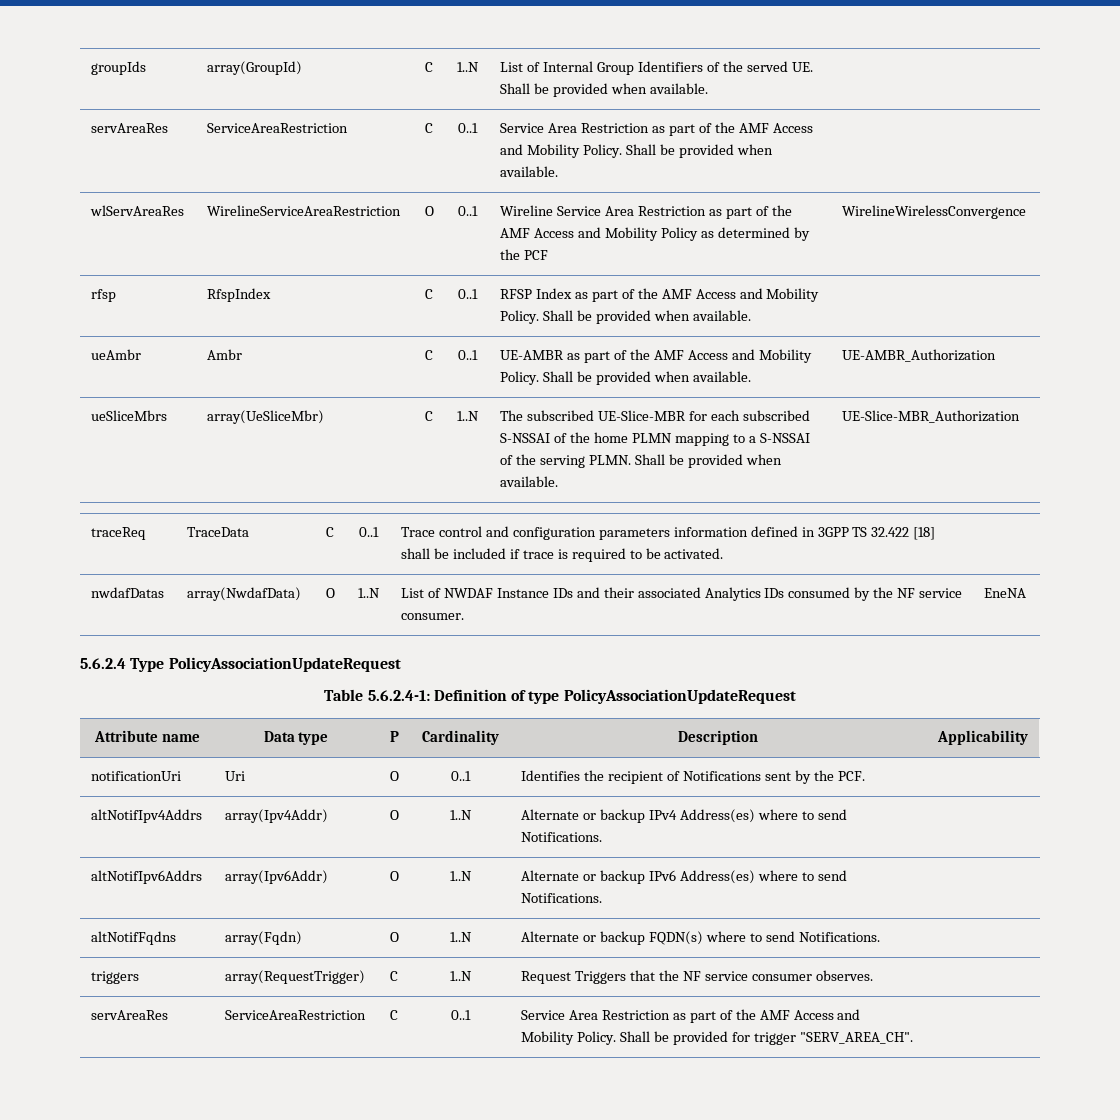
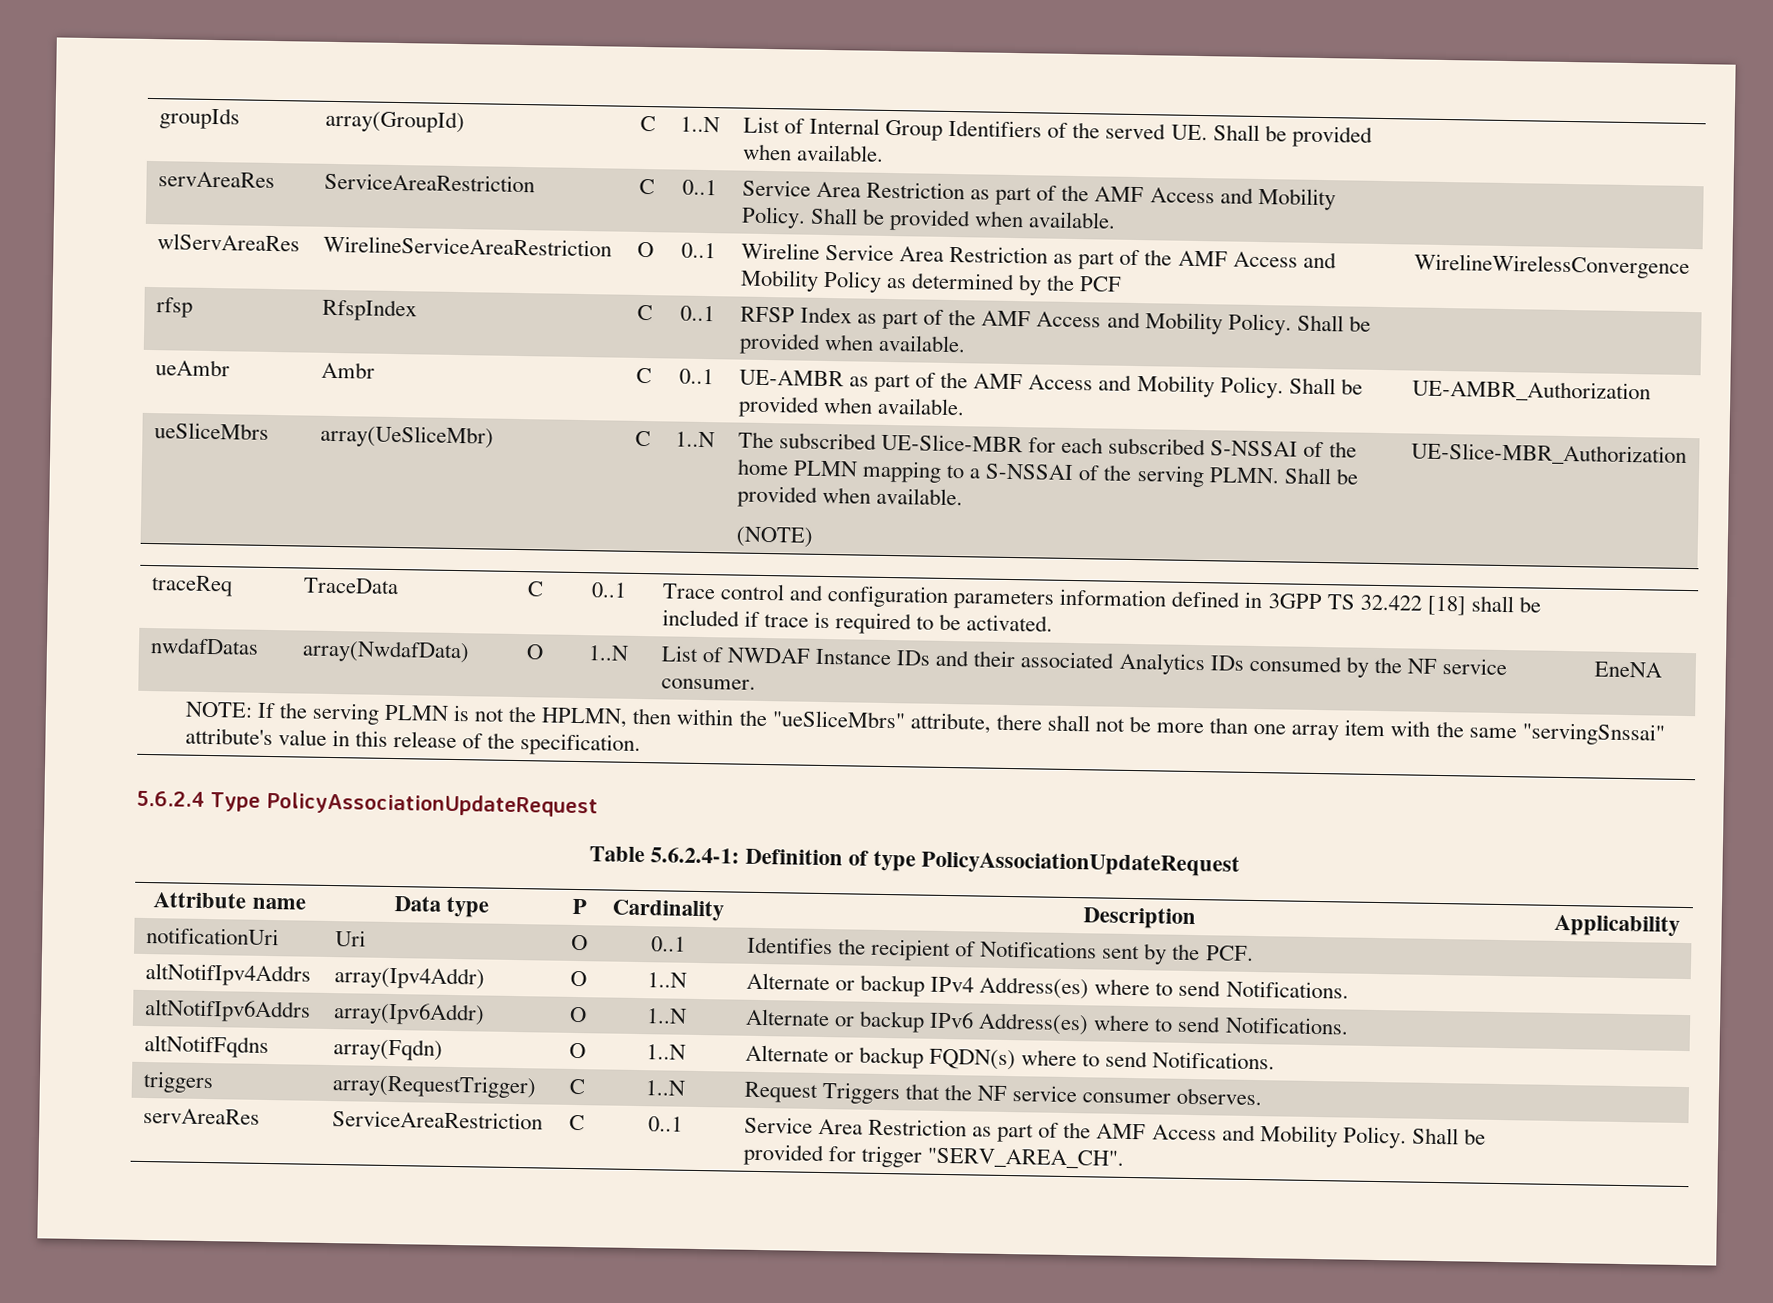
- ueSliceMbrs | array(UeSliceMbr) | C | 1..N | The subscribed UE-Slice-MBR for each subscribed S-NSSAI of the home PLMN mapping to a S-NSSAI of the serving PLMN. Shall be provided when available. | UE-Slice-MBR_Authorization
+ ueSliceMbrs | array(UeSliceMbr) | C | 1..N | The subscribed UE-Slice-MBR for each subscribed S-NSSAI of the home PLMN mapping to a S-NSSAI of the serving PLMN. Shall be provided when available.
+ (NOTE) | UE-Slice-MBR_Authorization
+ NOTE: If the serving PLMN is not the HPLMN, then within the "ueSliceMbrs" attribute, there shall not be more than one array item with the same "servingSnssai" attribute's value in this release of the specification.

